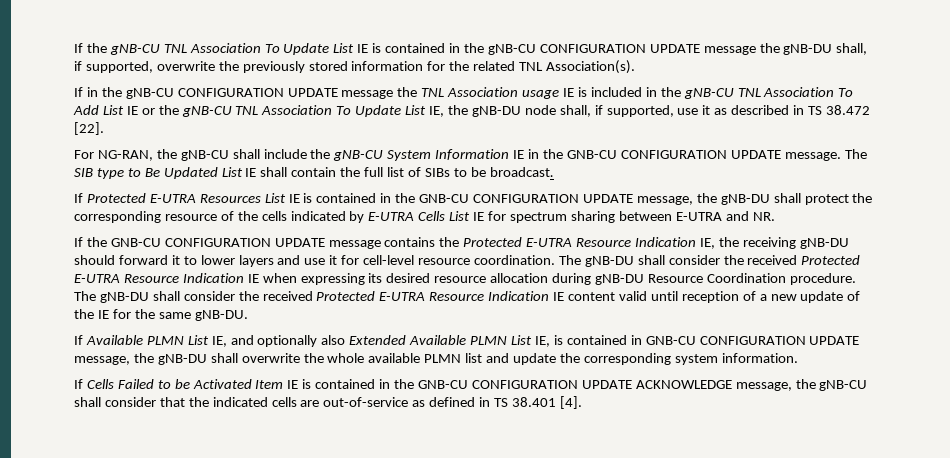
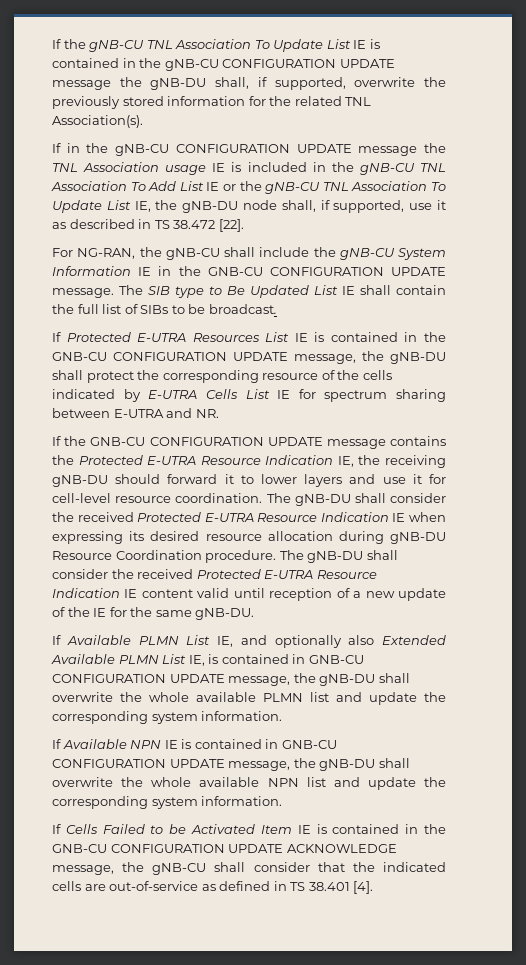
+ If Available NPN IE is contained in GNB-CU CONFIGURATION UPDATE message, the gNB-DU shall overwrite the whole available NPN list and update the corresponding system information.

